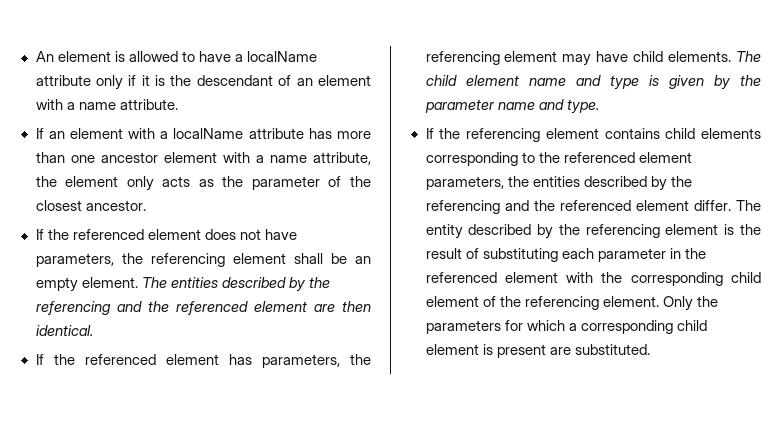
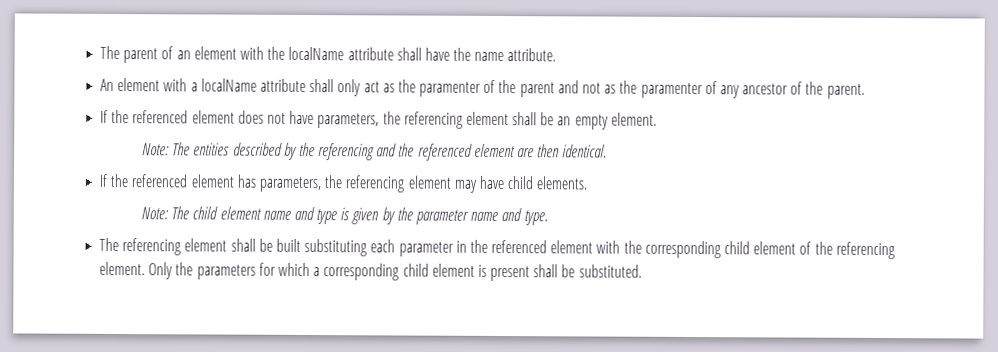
- An element is allowed to have a localName attribute only if it is the descendant of an element with a name attribute.
+ The parent of an element with the localName attribute shall have the name attribute.
- If an element with a localName attribute has more than one ancestor element with a name attribute, the element only acts as the parameter of the closest ancestor.
+ An element with a localName attribute shall only act as the paramenter of the parent and not as the paramenter of any ancestor of the parent.
- If the referenced element does not have parameters, the referencing element shall be an empty element. The entities described by the referencing and the referenced element are then identical.
+ If the referenced element does not have parameters, the referencing element shall be an empty element.
+ Note: The entities described by the referencing and the referenced element are then identical.
- If the referenced element has parameters, the referencing element may have child elements. The child element name and type is given by the parameter name and type.
+ If the referenced element has parameters, the referencing element may have child elements.
+ Note: The child element name and type is given by the parameter name and type.
- If the referencing element contains child elements corresponding to the referenced element parameters, the entities described by the referencing and the referenced element differ. The entity described by the referencing element is the result of substituting each parameter in the referenced element with the corresponding child element of the referencing element.
+ The referencing element shall be built substituting each parameter in the referenced element with the corresponding child element of the referencing element.
- Only the parameters for which a corresponding child element is present are substituted.
+ Only the parameters for which a corresponding child element is present shall be substituted.

